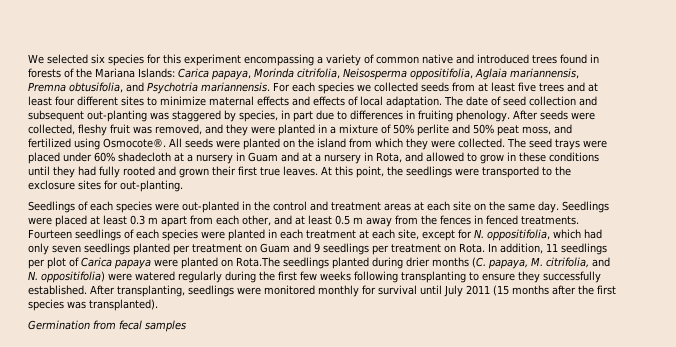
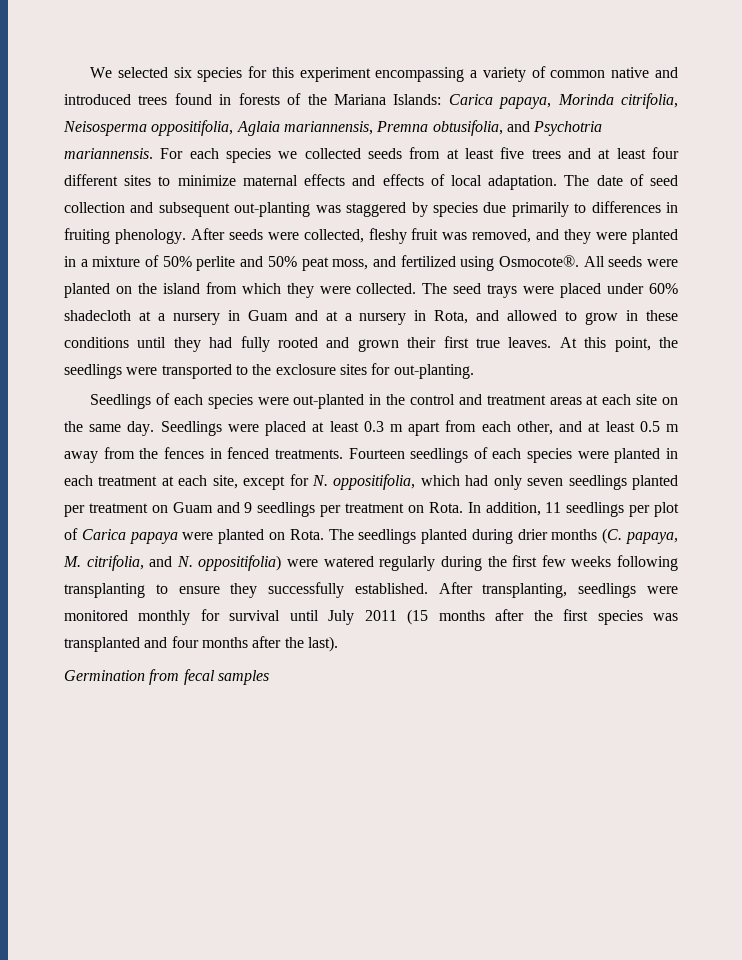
- The date of seed collection and subsequent out-planting was staggered by species, in part due to differences in fruiting phenology.
+ The date of seed collection and subsequent out-planting was staggered by species due primarily to differences in fruiting phenology.
- In addition, 11 seedlings per plot of Carica papaya were planted on Rota.The seedlings planted during drier months (C. papaya, M. citrifolia, and N. oppositifolia) were watered regularly during the first few weeks following transplanting to ensure they successfully established.
+ In addition, 11 seedlings per plot of Carica papaya were planted on Rota. The seedlings planted during drier months (C. papaya, M. citrifolia, and N. oppositifolia) were watered regularly during the first few weeks following transplanting to ensure they successfully established.
- After transplanting, seedlings were monitored monthly for survival until July 2011 (15 months after the first species was transplanted).
+ After transplanting, seedlings were monitored monthly for survival until July 2011 (15 months after the first species was transplanted and four months after the last).

